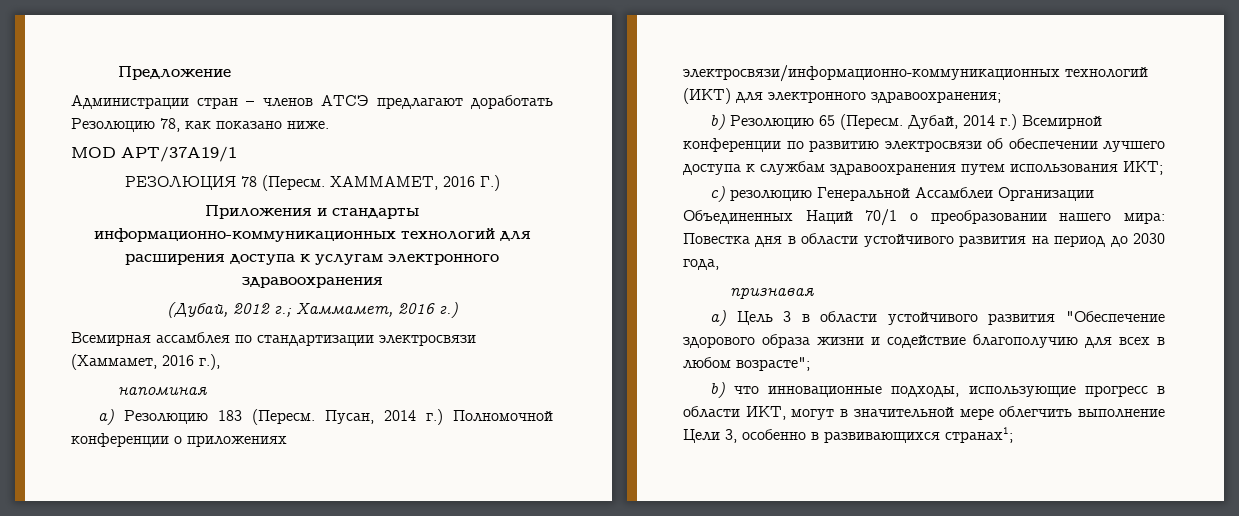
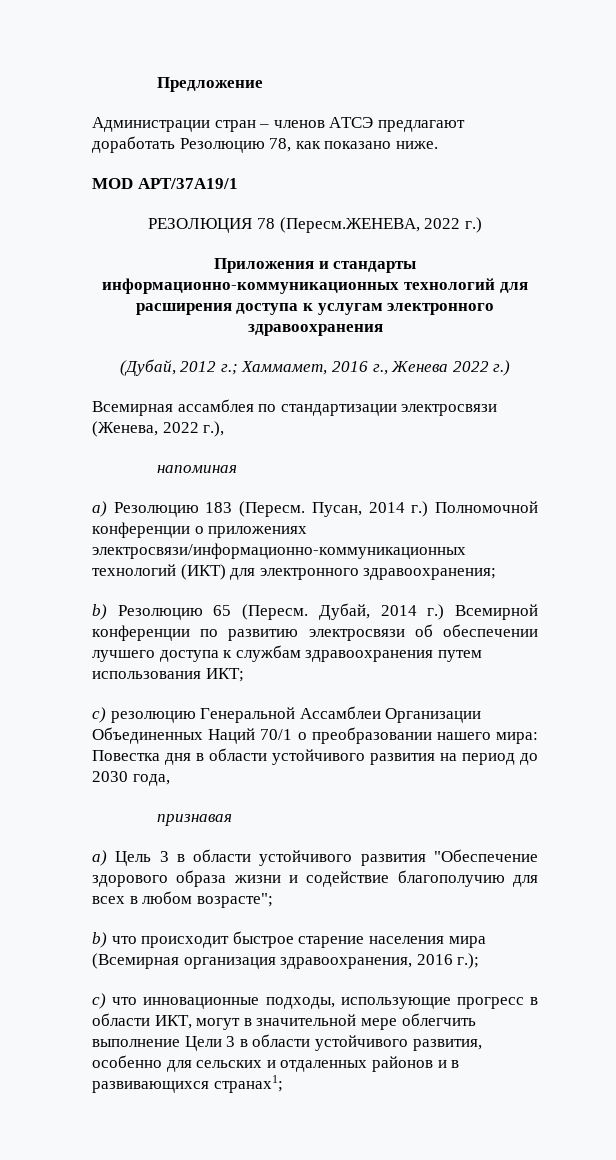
- РЕЗОЛЮЦИЯ 78 (Пересм. ХАММАМЕТ, 2016 Г.)
+ РЕЗОЛЮЦИЯ 78 (Пересм.ЖЕНЕВА, 2022 г.)
- (Дубай, 2012 г.; Хаммамет, 2016 г.)
+ (Дубай, 2012 г.; Хаммамет, 2016 г., Женева 2022 г.)
- Всемирная ассамблея по стандартизации электросвязи (Хаммамет, 2016 г.),
+ Всемирная ассамблея по стандартизации электросвязи (Женева, 2022 г.),
- b) что инновационные подходы, использующие прогресс в области ИКТ, могут в значительной мере облегчить выполнение Цели 3, особенно в развивающихся странах1;
+ b) что происходит быстрое старение населения мира (Всемирная организация здравоохранения, 2016 г.);
+ c) что инновационные подходы, использующие прогресс в области ИКТ, могут в значительной мере облегчить выполнение Цели 3 в области устойчивого развития, особенно для сельских и отдаленных районов и в развивающихся странах1;

